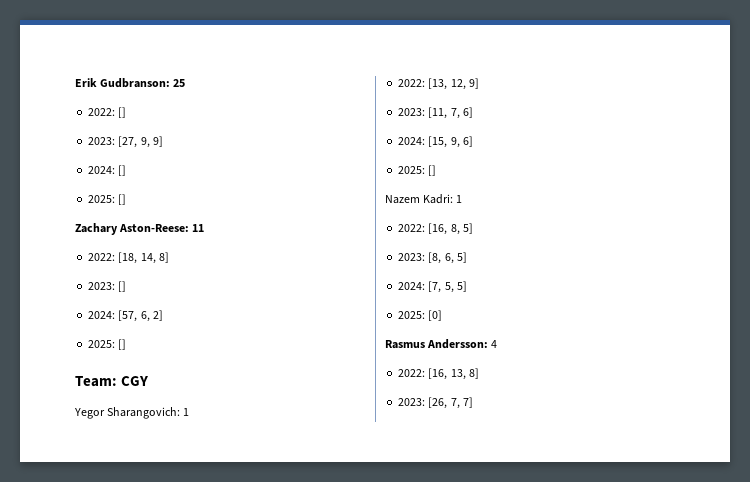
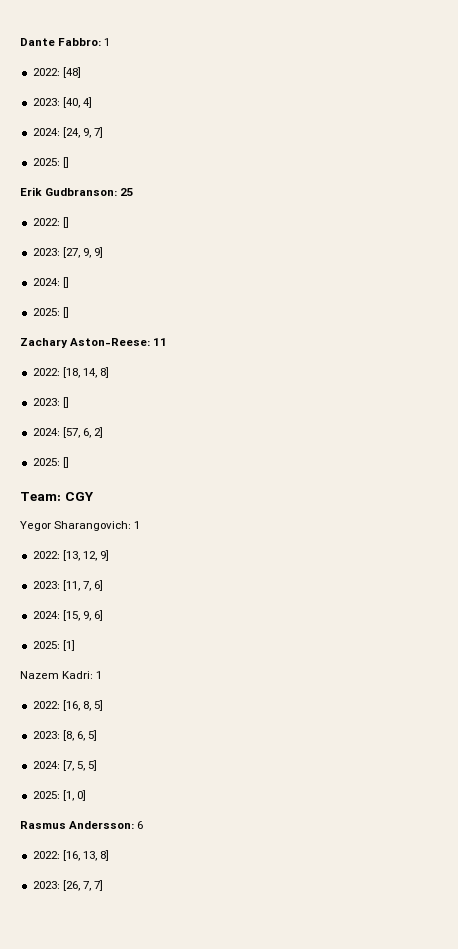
+ Dante Fabbro: 1
+ 2022: [48]
+ 2023: [40, 4]
+ 2024: [24, 9, 7]
+ 2025: []
  2024: [15, 9, 6]
- 2025: []
+ 2025: [1]
- 2025: [0]
+ 2025: [1, 0]
- Rasmus Andersson: 4
+ Rasmus Andersson: 6

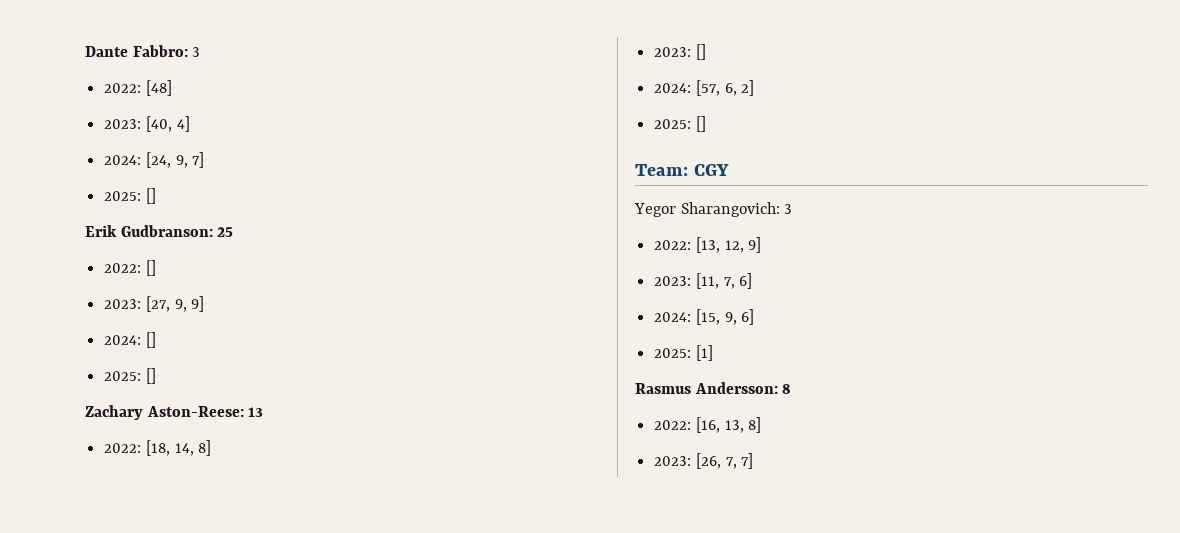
- Dante Fabbro: 1
+ Dante Fabbro: 3
- Zachary Aston-Reese: 11
+ Zachary Aston-Reese: 13
- Yegor Sharangovich: 1
+ Yegor Sharangovich: 3
- Nazem Kadri: 1
- 2022: [16, 8, 5]
- 2023: [8, 6, 5]
- 2024: [7, 5, 5]
- 2025: [1, 0]
- Rasmus Andersson: 6
+ Rasmus Andersson: 8

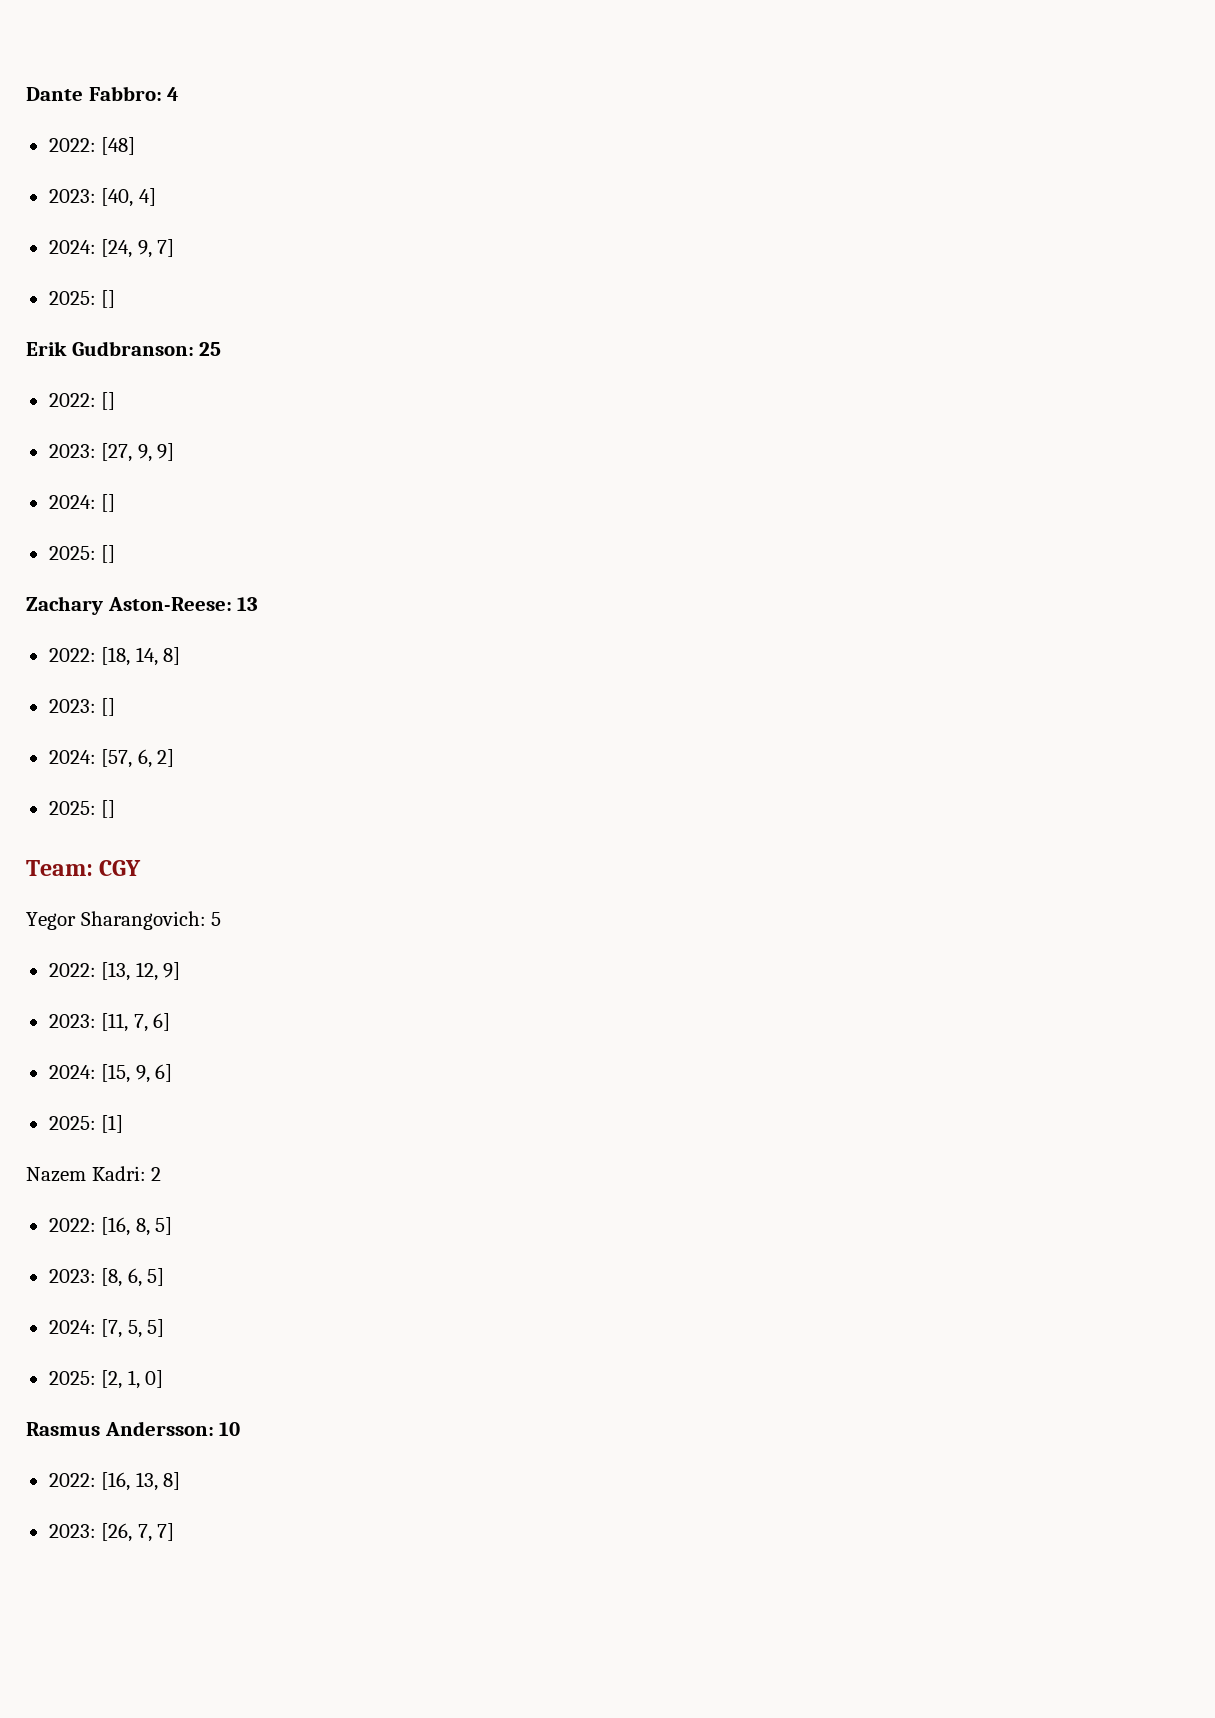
- Dante Fabbro: 3
+ Dante Fabbro: 4
- Yegor Sharangovich: 3
+ Yegor Sharangovich: 5
+ Nazem Kadri: 2
+ 2022: [16, 8, 5]
+ 2023: [8, 6, 5]
+ 2024: [7, 5, 5]
+ 2025: [2, 1, 0]
- Rasmus Andersson: 8
+ Rasmus Andersson: 10

